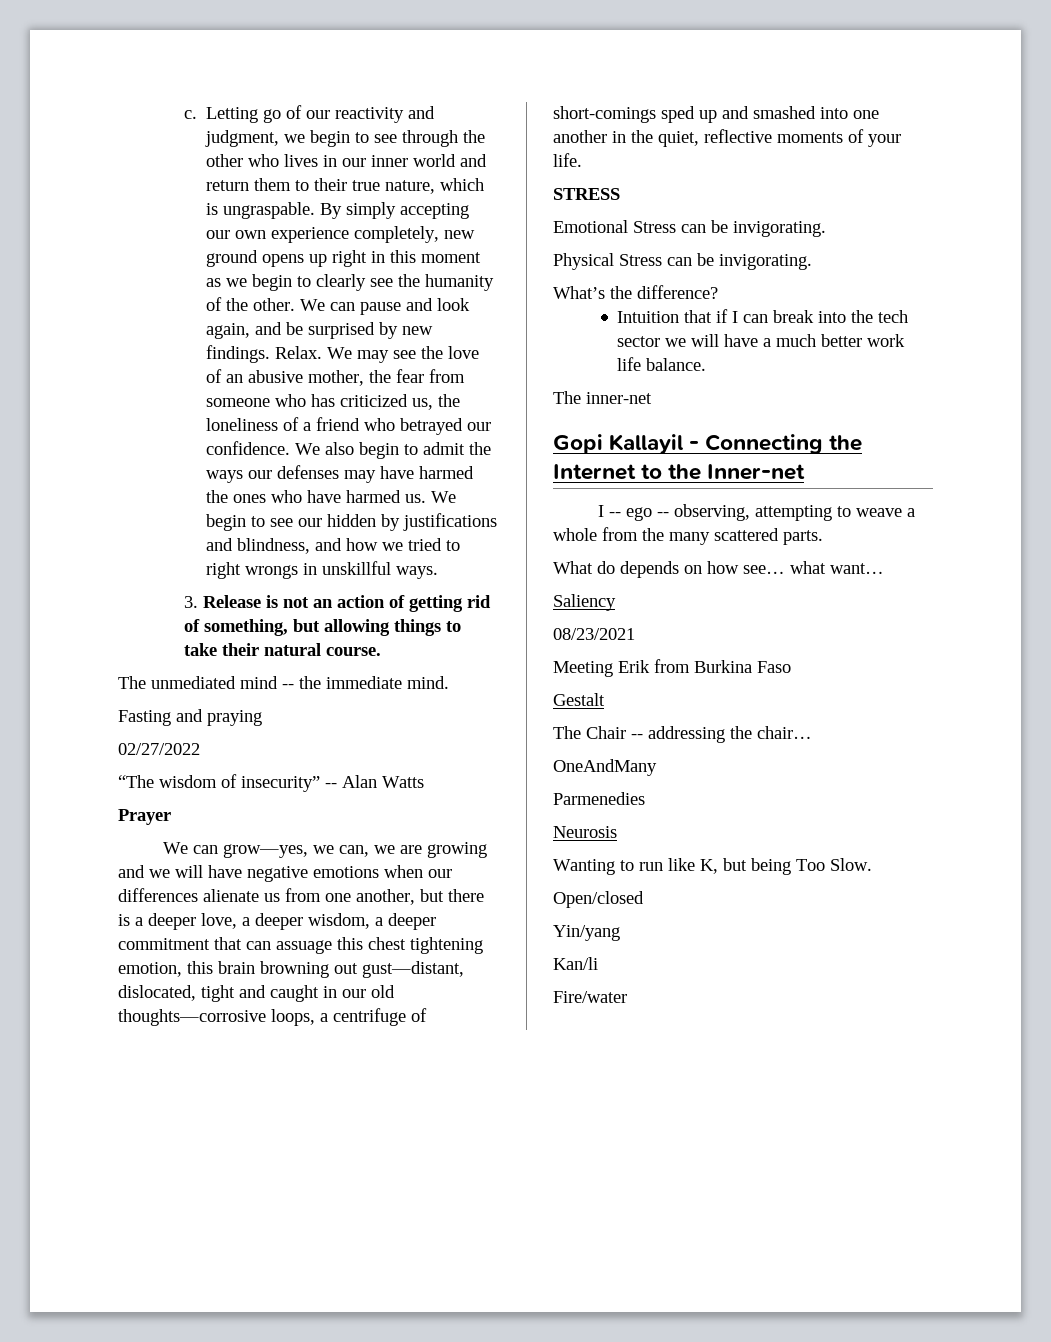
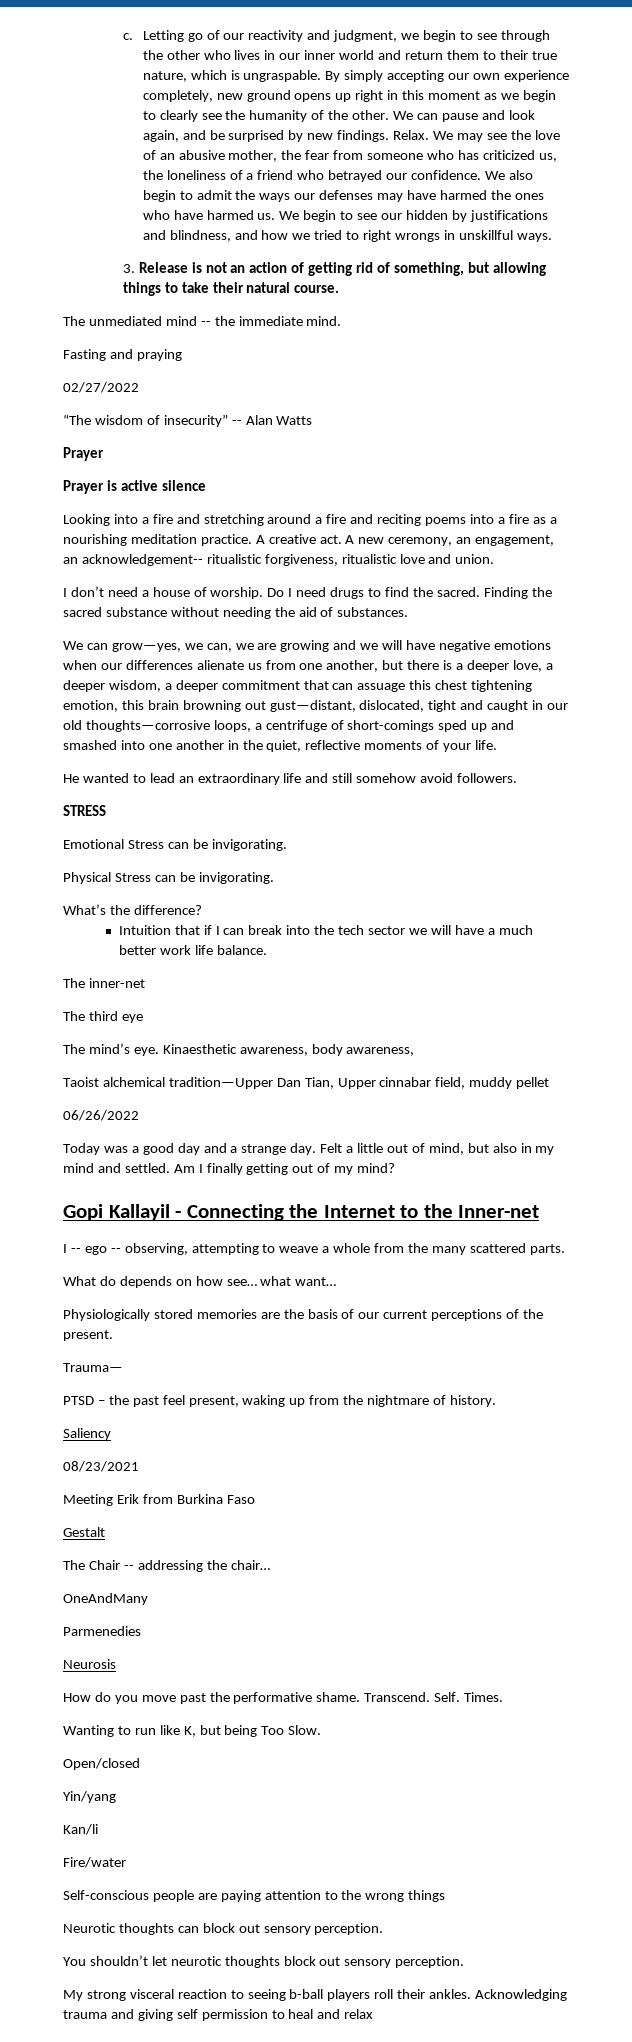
+ Prayer is active silence
+ Looking into a fire and stretching around a fire and reciting poems into a fire as a nourishing meditation practice. A creative act. A new ceremony, an engagement, an acknowledgement-- ritualistic forgiveness, ritualistic love and union.
+ I don’t need a house of worship. Do I need drugs to find the sacred. Finding the sacred substance without needing the aid of substances.
+ He wanted to lead an extraordinary life and still somehow avoid followers.
+ The third eye
+ The mind’s eye. Kinaesthetic awareness, body awareness,
+ Taoist alchemical tradition—Upper Dan Tian, Upper cinnabar field, muddy pellet
+ 06/26/2022
+ Today was a good day and a strange day. Felt a little out of mind, but also in my mind and settled. Am I finally getting out of my mind?
+ Physiologically stored memories are the basis of our current perceptions of the present.
+ Trauma—
+ PTSD – the past feel present, waking up from the nightmare of history.
+ How do you move past the performative shame. Transcend. Self. Times.
+ Self-conscious people are paying attention to the wrong things
+ Neurotic thoughts can block out sensory perception.
+ You shouldn’t let neurotic thoughts block out sensory perception.
+ My strong visceral reaction to seeing b-ball players roll their ankles. Acknowledging trauma and giving self permission to heal and relax

